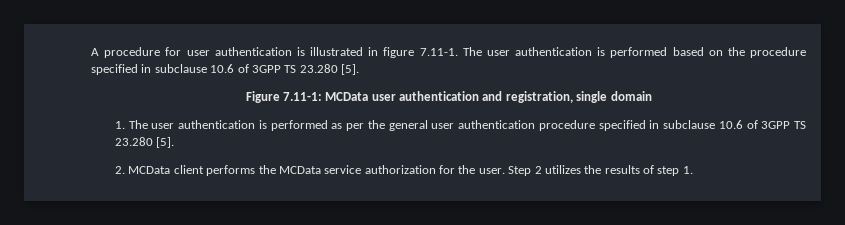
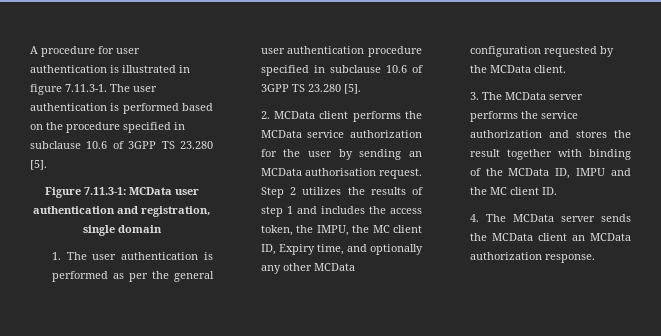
- A procedure for user authentication is illustrated in figure 7.11-1. The user authentication is performed based on the procedure specified in subclause 10.6 of 3GPP TS 23.280 [5].
+ A procedure for user authentication is illustrated in figure 7.11.3-1. The user authentication is performed based on the procedure specified in subclause 10.6 of 3GPP TS 23.280 [5].
- Figure 7.11-1: MCData user authentication and registration, single domain
+ Figure 7.11.3-1: MCData user authentication and registration, single domain
- 2. MCData client performs the MCData service authorization for the user.
+ 2. MCData client performs the MCData service authorization for the user by sending an MCData authorisation request.
- Step 2 utilizes the results of step 1.
+ Step 2 utilizes the results of step 1 and includes the access token, the IMPU, the MC client ID, Expiry time, and optionally any other MCData configuration requested by the MCData client.
+ 3. The MCData server performs the service authorization and stores the result together with binding of the MCData ID, IMPU and the MC client ID.
+ 4. The MCData server sends the MCData client an MCData authorization response.

